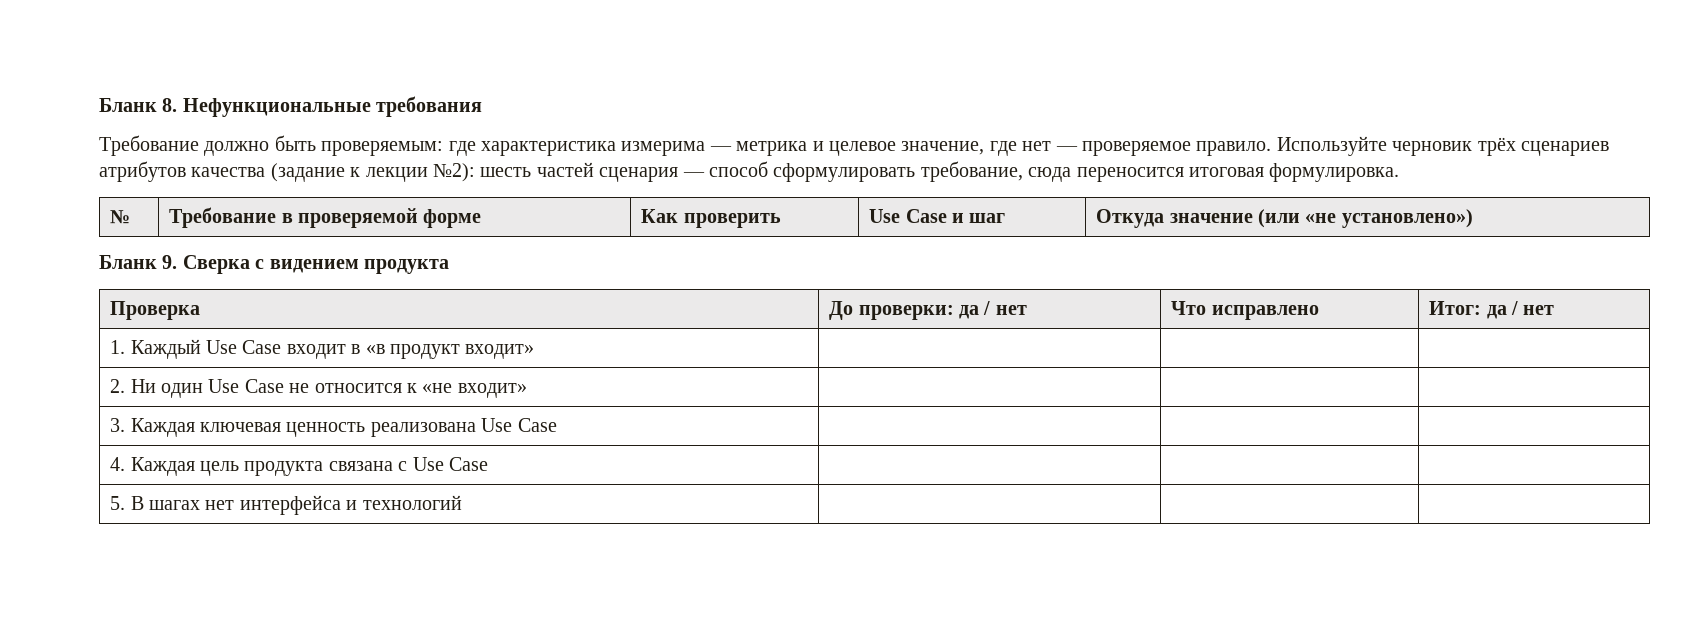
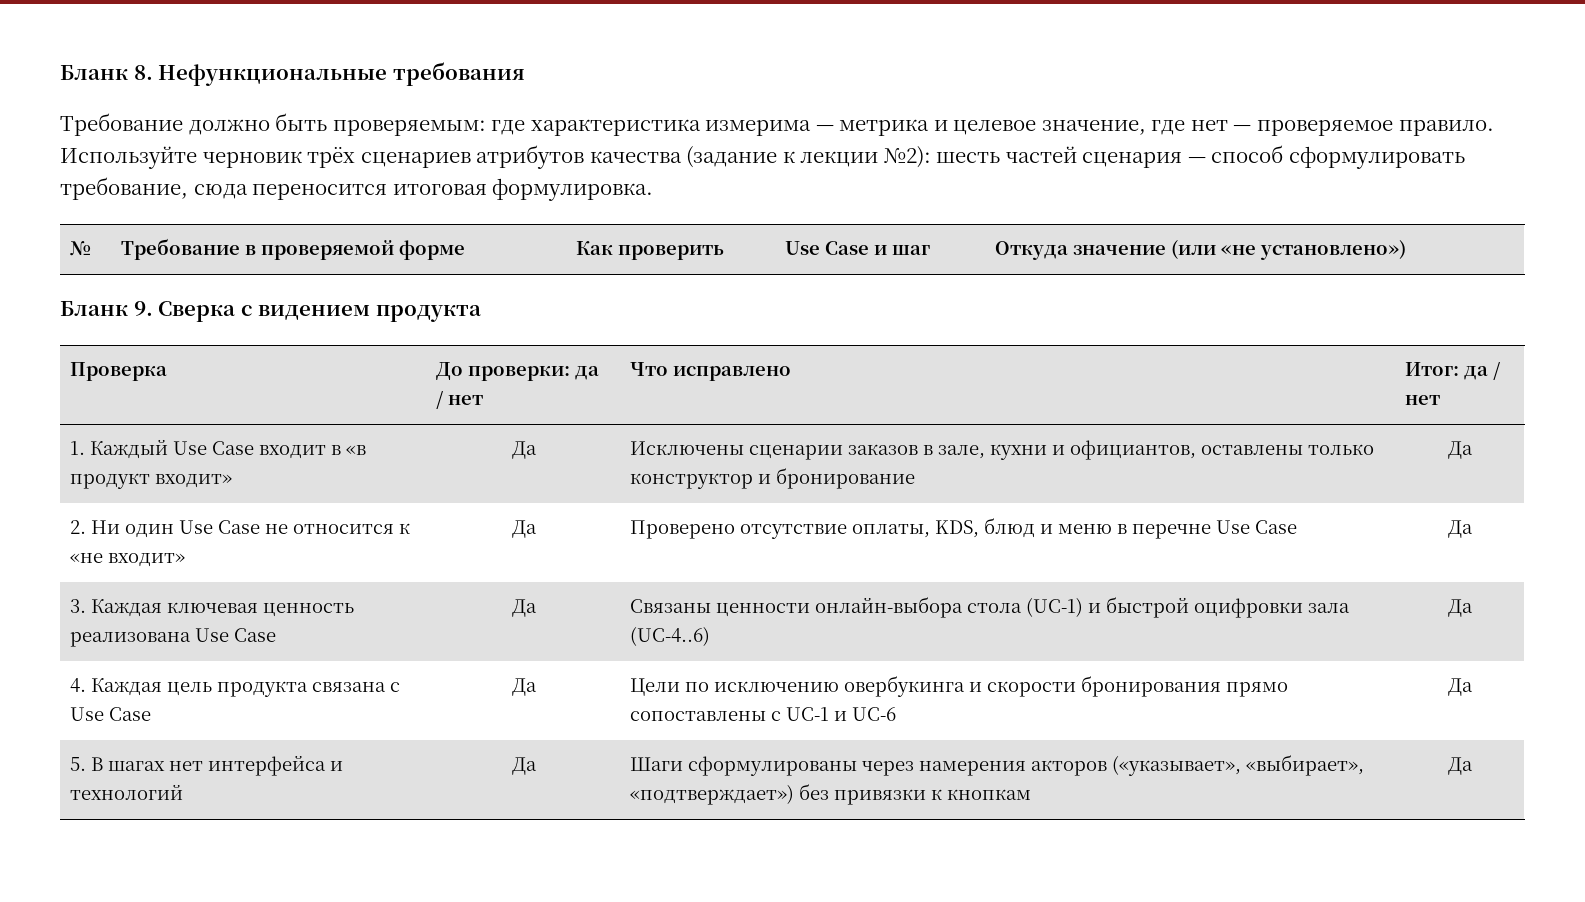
- 1. Каждый Use Case входит в «в продукт входит» | | |
+ 1. Каждый Use Case входит в «в продукт входит» | Да | Исключены сценарии заказов в зале, кухни и официантов, оставлены только конструктор и бронирование | Да
- 2. Ни один Use Case не относится к «не входит» | | |
+ 2. Ни один Use Case не относится к «не входит» | Да | Проверено отсутствие оплаты, KDS, блюд и меню в перечне Use Case | Да
- 3. Каждая ключевая ценность реализована Use Case | | |
+ 3. Каждая ключевая ценность реализована Use Case | Да | Связаны ценности онлайн-выбора стола (UC-1) и быстрой оцифровки зала (UC-4..6) | Да
- 4. Каждая цель продукта связана с Use Case | | |
+ 4. Каждая цель продукта связана с Use Case | Да | Цели по исключению овербукинга и скорости бронирования прямо сопоставлены с UC-1 и UC-6 | Да
- 5. В шагах нет интерфейса и технологий | | |
+ 5. В шагах нет интерфейса и технологий | Да | Шаги сформулированы через намерения акторов («указывает», «выбирает», «подтверждает») без привязки к кнопкам | Да

